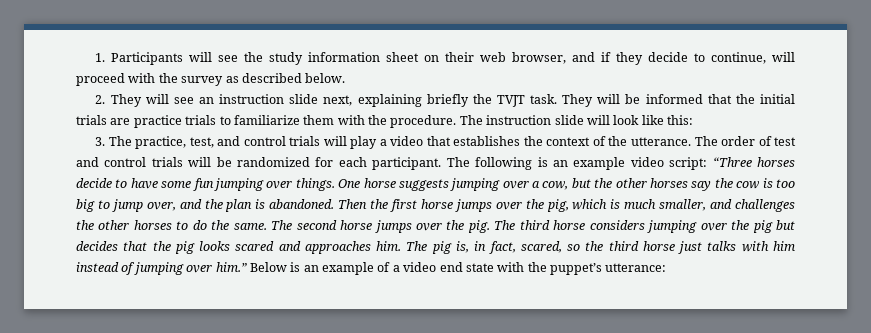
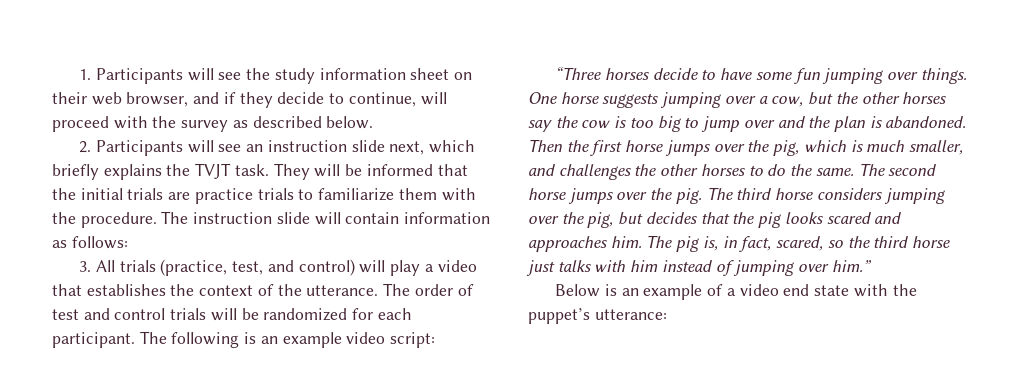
- 2. They will see an instruction slide next, explaining briefly the TVJT task.
+ 2. Participants will see an instruction slide next, which briefly explains the TVJT task.
- The instruction slide will look like this:
- 3. The practice, test, and control trials will play a video that establishes the context of the utterance.
+ The instruction slide will contain information as follows:
+ 3. All trials (practice, test, and control) will play a video that establishes the context of the utterance.
- The following is an example video script: “Three horses decide to have some fun jumping over things.
+ The following is an example video script:
+ “Three horses decide to have some fun jumping over things.
- One horse suggests jumping over a cow, but the other horses say the cow is too big to jump over, and the plan is abandoned.
+ One horse suggests jumping over a cow, but the other horses say the cow is too big to jump over and the plan is abandoned.
- The third horse considers jumping over the pig but decides that the pig looks scared and approaches him.
+ The third horse considers jumping over the pig, but decides that the pig looks scared and approaches him.
- The pig is, in fact, scared, so the third horse just talks with him instead of jumping over him.” Below is an example of a video end state with the puppet’s utterance:
+ The pig is, in fact, scared, so the third horse just talks with him instead of jumping over him.”
+ Below is an example of a video end state with the puppet’s utterance:

